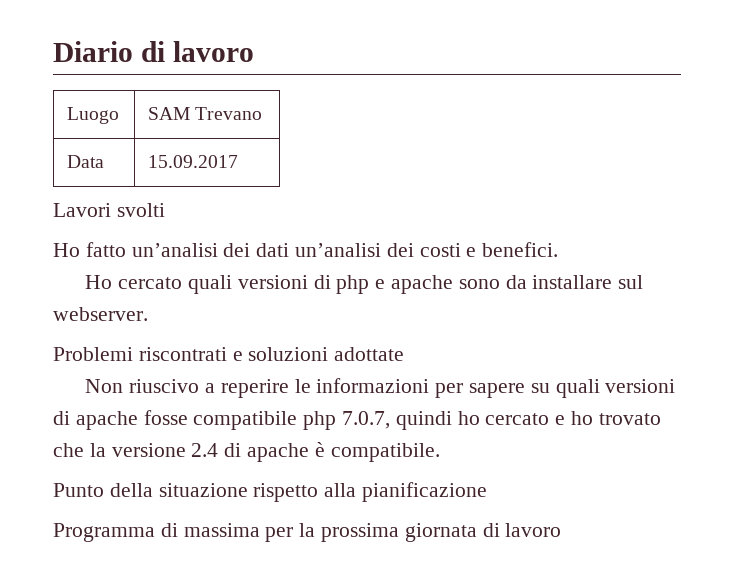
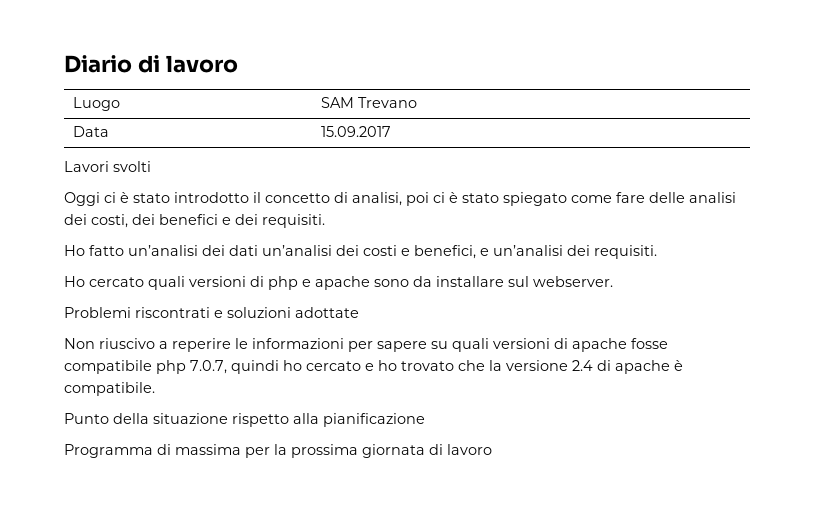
+ Oggi ci è stato introdotto il concetto di analisi, poi ci è stato spiegato come fare delle analisi dei costi, dei benefici e dei requisiti.
- Ho fatto un’analisi dei dati un’analisi dei costi e benefici.
+ Ho fatto un’analisi dei dati un’analisi dei costi e benefici, e un’analisi dei requisiti.

